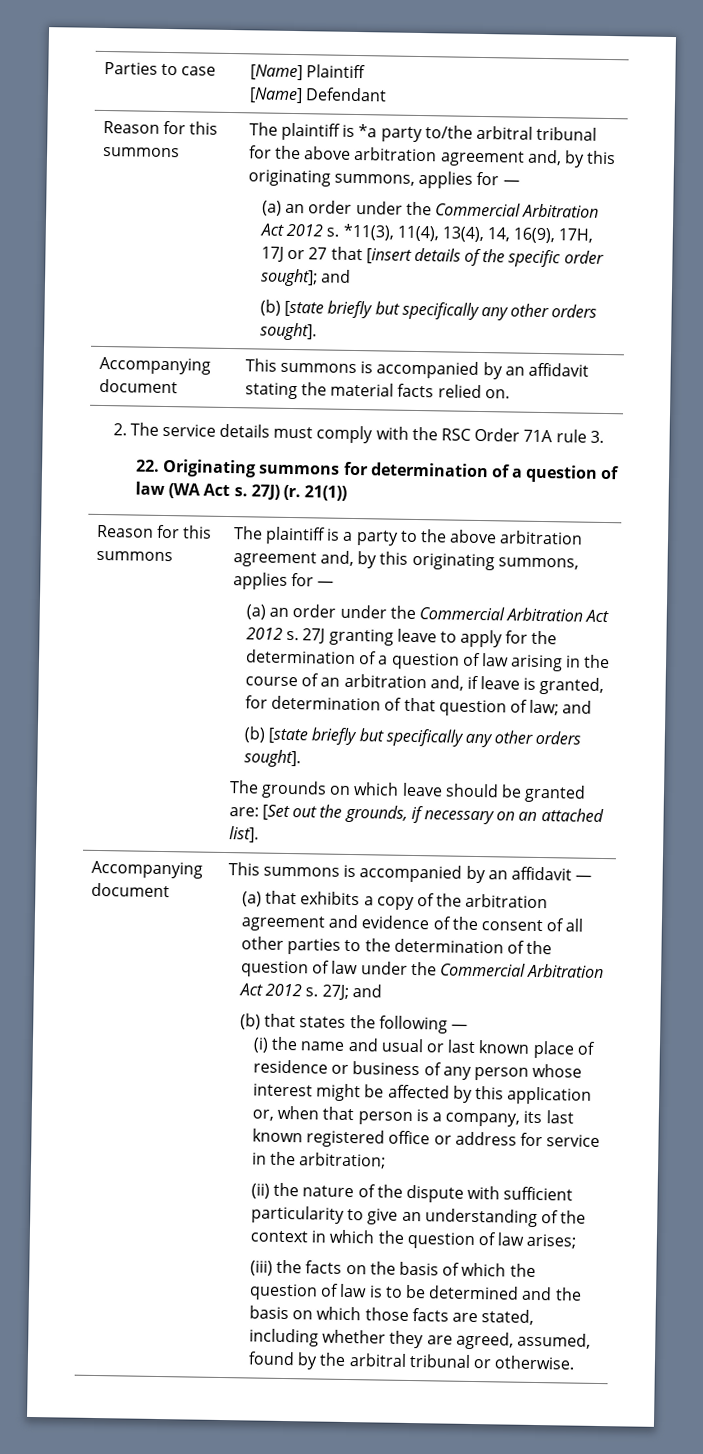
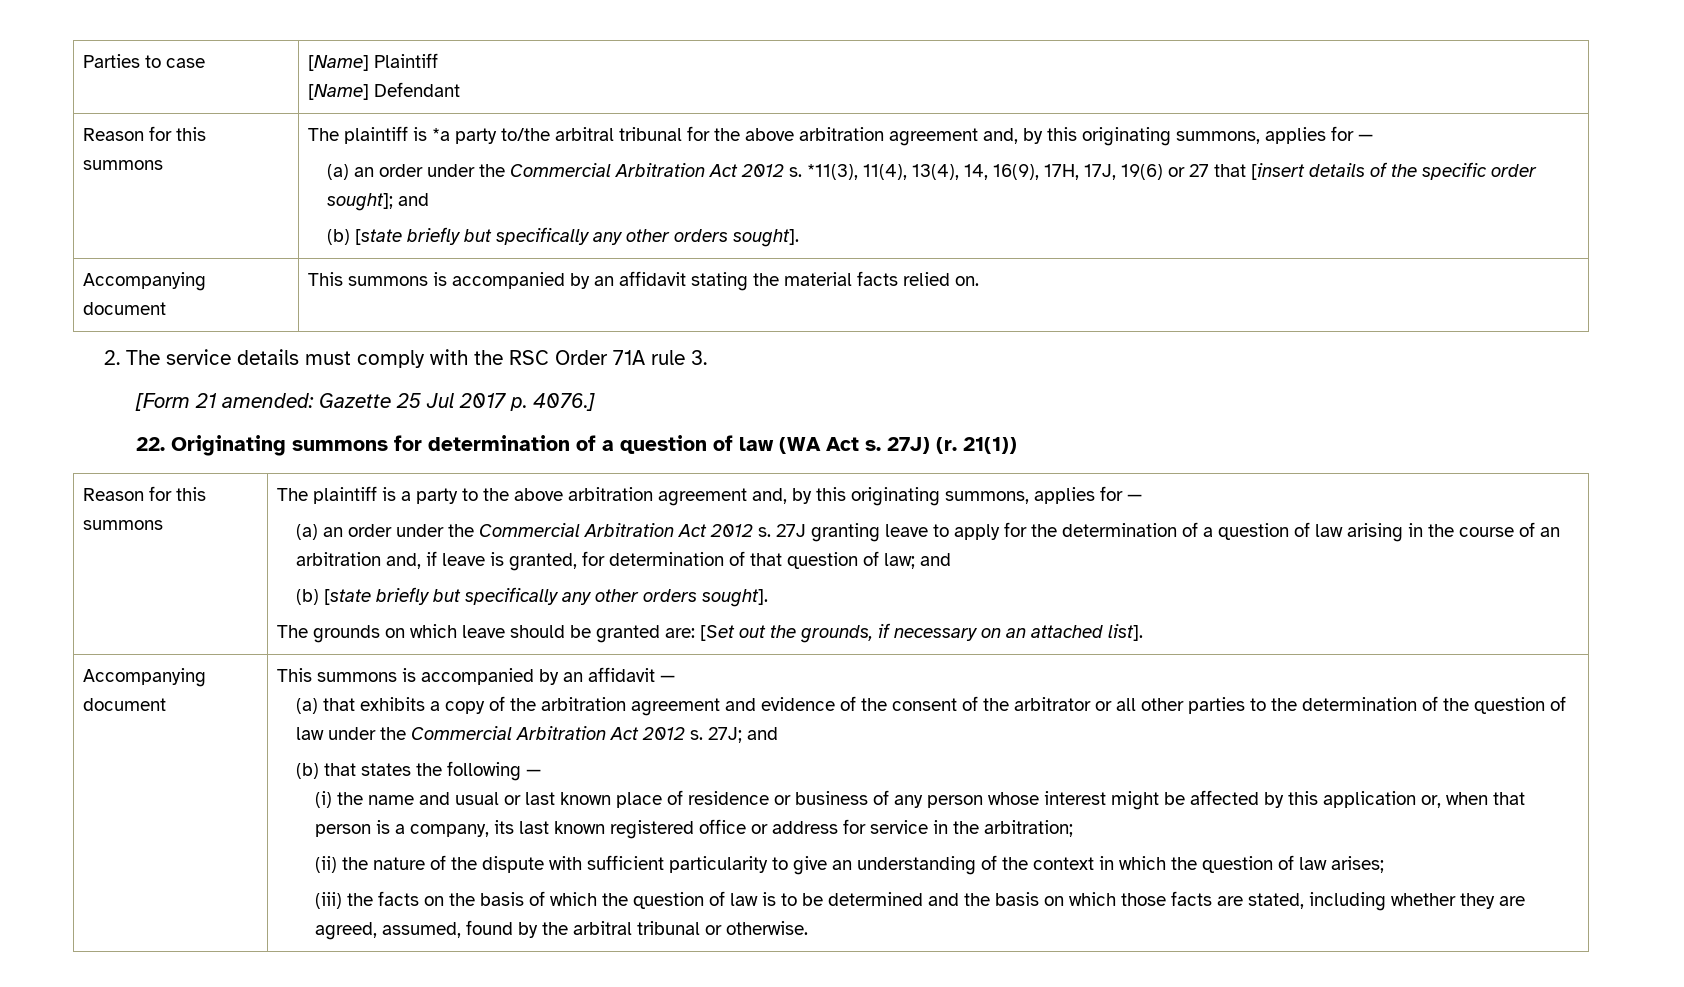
- *11(3), 11(4), 13(4), 14, 16(9), 17H, 17J or 27 that [insert details of the specific order sought]; and
+ *11(3), 11(4), 13(4), 14, 16(9), 17H, 17J, 19(6) or 27 that [insert details of the specific order sought]; and
+ [Form 21 amended: Gazette 25 Jul 2017 p. 4076.]
- (a) that exhibits a copy of the arbitration agreement and evidence of the consent of all other parties to the determination of the question of law under the Commercial Arbitration Act 2012 s.
+ (a) that exhibits a copy of the arbitration agreement and evidence of the consent of the arbitrator or all other parties to the determination of the question of law under the Commercial Arbitration Act 2012 s.

